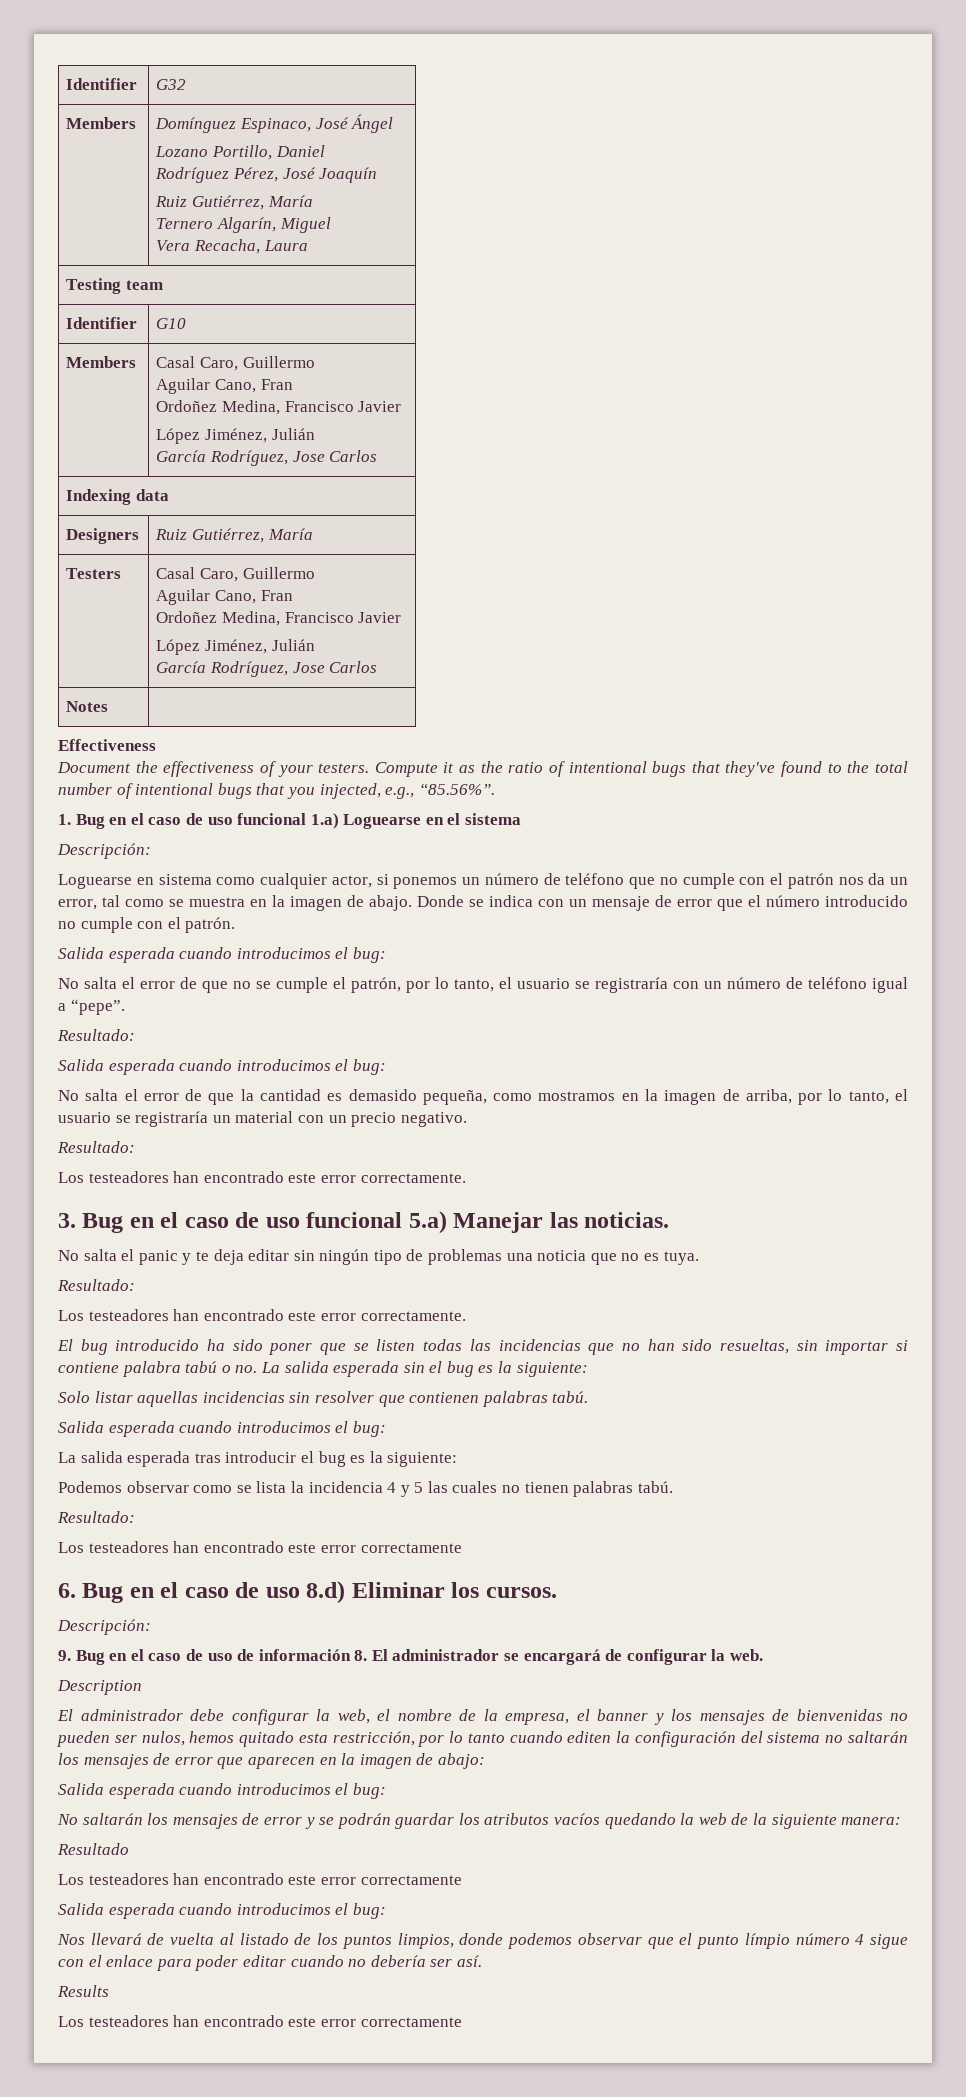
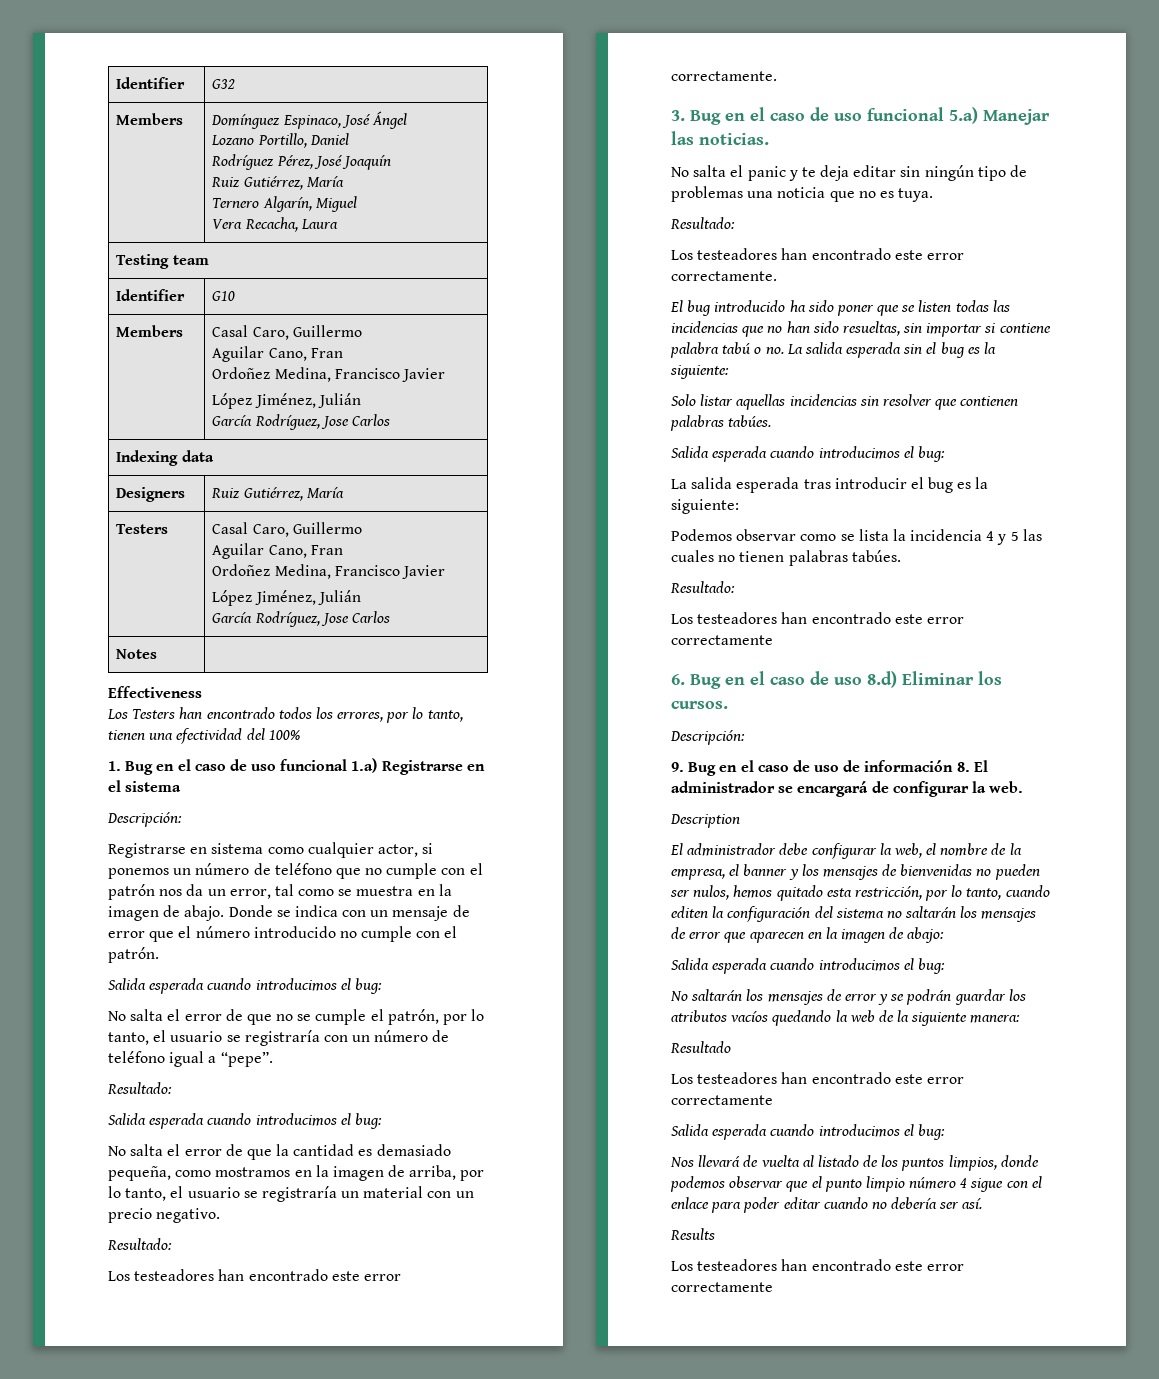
- Document the effectiveness of your testers. Compute it as the ratio of intentional bugs that they've found to the total number of intentional bugs that you injected, e.g., “85.56%”.
+ Los Testers han encontrado todos los errores, por lo tanto, tienen una efectividad del 100%
- 1. Bug en el caso de uso funcional 1.a) Loguearse en el sistema
+ 1. Bug en el caso de uso funcional 1.a) Registrarse en el sistema
- Loguearse en sistema como cualquier actor, si ponemos un número de teléfono que no cumple con el patrón nos da un error, tal como se muestra en la imagen de abajo.
+ Registrarse en sistema como cualquier actor, si ponemos un número de teléfono que no cumple con el patrón nos da un error, tal como se muestra en la imagen de abajo.
- No salta el error de que la cantidad es demasido pequeña, como mostramos en la imagen de arriba, por lo tanto, el usuario se registraría un material con un precio negativo.
+ No salta el error de que la cantidad es demasiado pequeña, como mostramos en la imagen de arriba, por lo tanto, el usuario se registraría un material con un precio negativo.
- Solo listar aquellas incidencias sin resolver que contienen palabras tabú.
+ Solo listar aquellas incidencias sin resolver que contienen palabras tabúes.
- Podemos observar como se lista la incidencia 4 y 5 las cuales no tienen palabras tabú.
+ Podemos observar como se lista la incidencia 4 y 5 las cuales no tienen palabras tabúes.
- El administrador debe configurar la web, el nombre de la empresa, el banner y los mensajes de bienvenidas no pueden ser nulos, hemos quitado esta restricción, por lo tanto cuando editen la configuración del sistema no saltarán los mensajes de error que aparecen en la imagen de abajo:
+ El administrador debe configurar la web, el nombre de la empresa, el banner y los mensajes de bienvenidas no pueden ser nulos, hemos quitado esta restricción, por lo tanto, cuando editen la configuración del sistema no saltarán los mensajes de error que aparecen en la imagen de abajo:
- Nos llevará de vuelta al listado de los puntos limpios, donde podemos observar que el punto límpio número 4 sigue con el enlace para poder editar cuando no debería ser así.
+ Nos llevará de vuelta al listado de los puntos limpios, donde podemos observar que el punto limpio número 4 sigue con el enlace para poder editar cuando no debería ser así.

